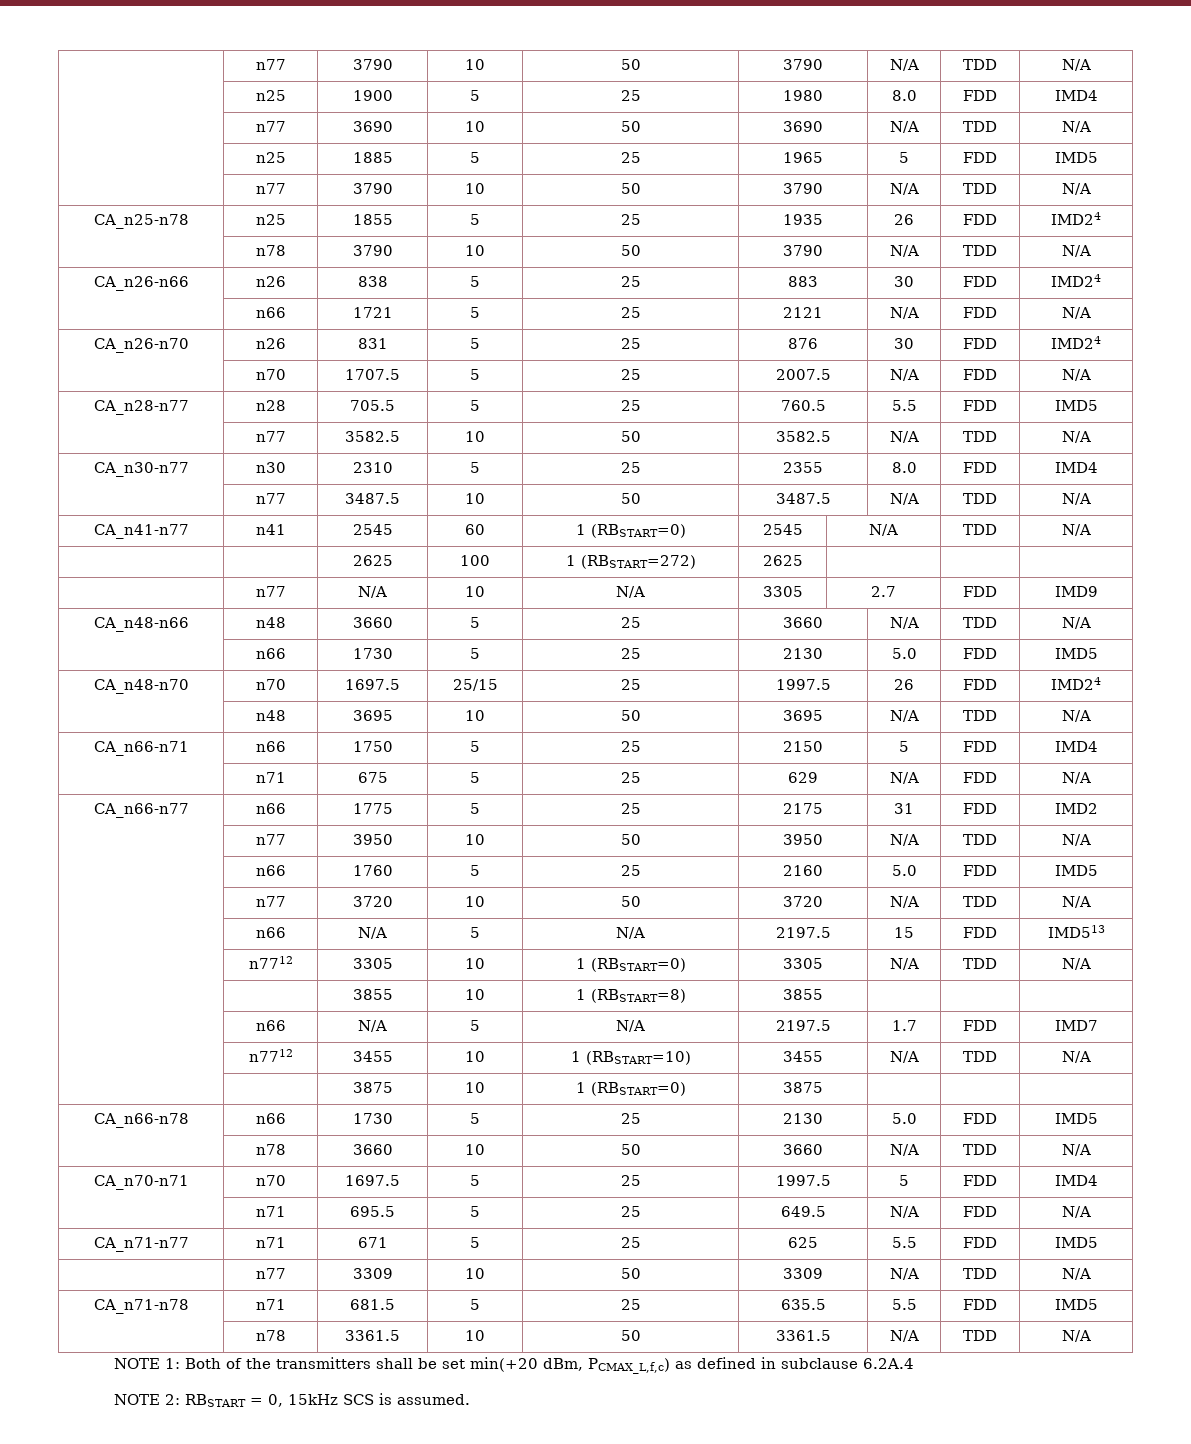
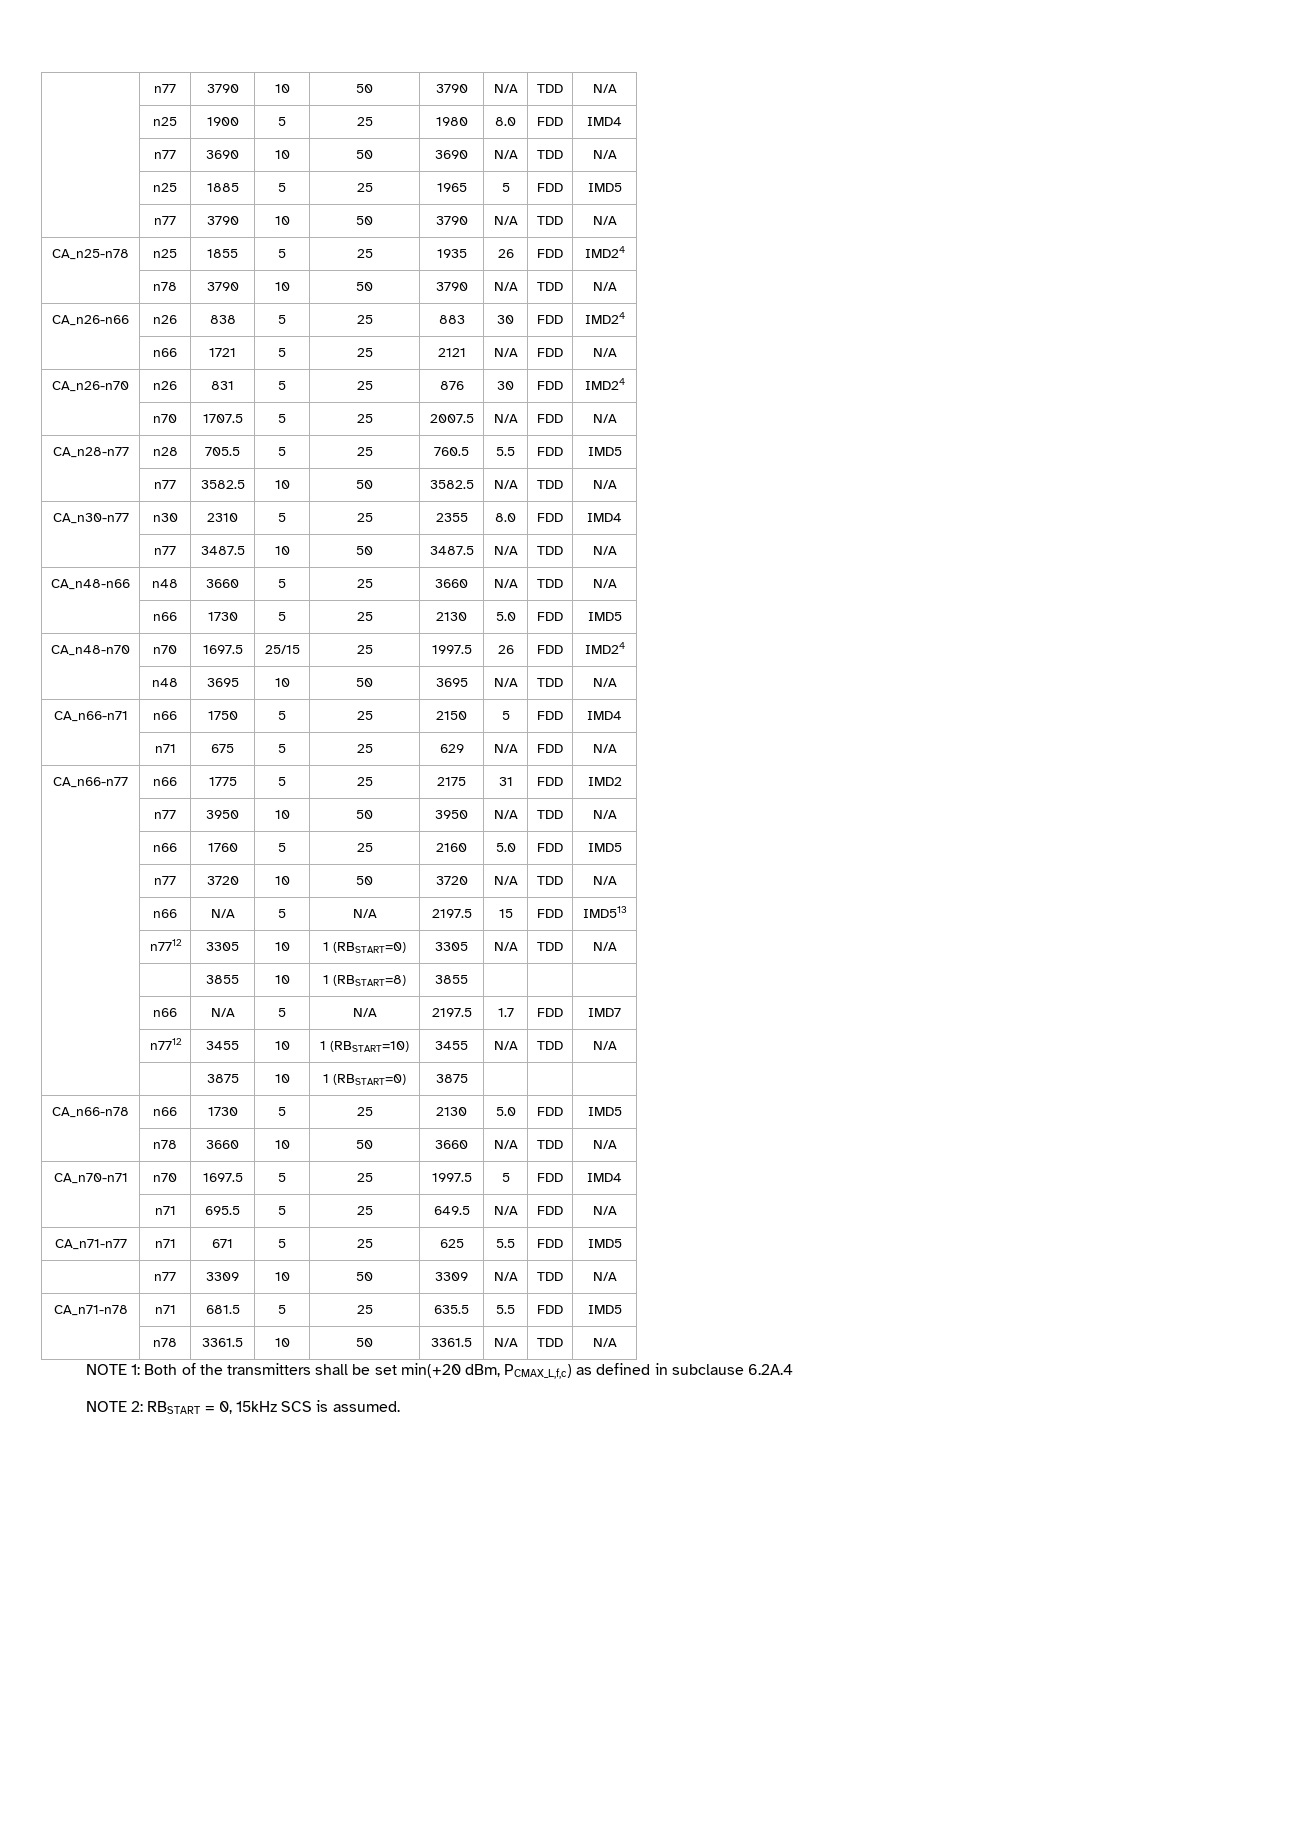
- CA_n41-n77 | n41 | 2545 | 60 | 1 (RBSTART=0) | 2545 | N/A | TDD | N/A
- | | 2625 | 100 | 1 (RBSTART=272) | 2625 | | |
- | n77 | N/A | 10 | N/A | 3305 | 2.7 | FDD | IMD9

